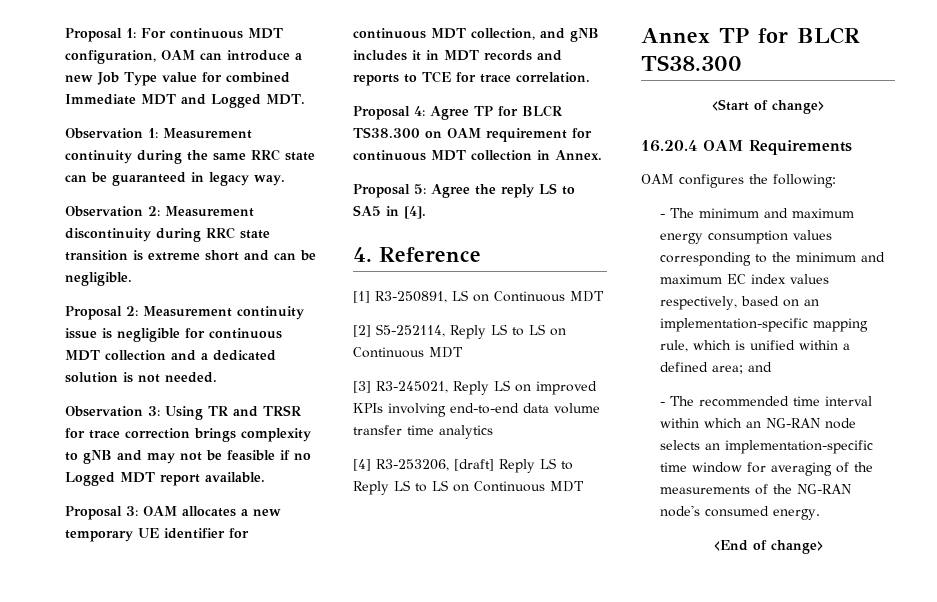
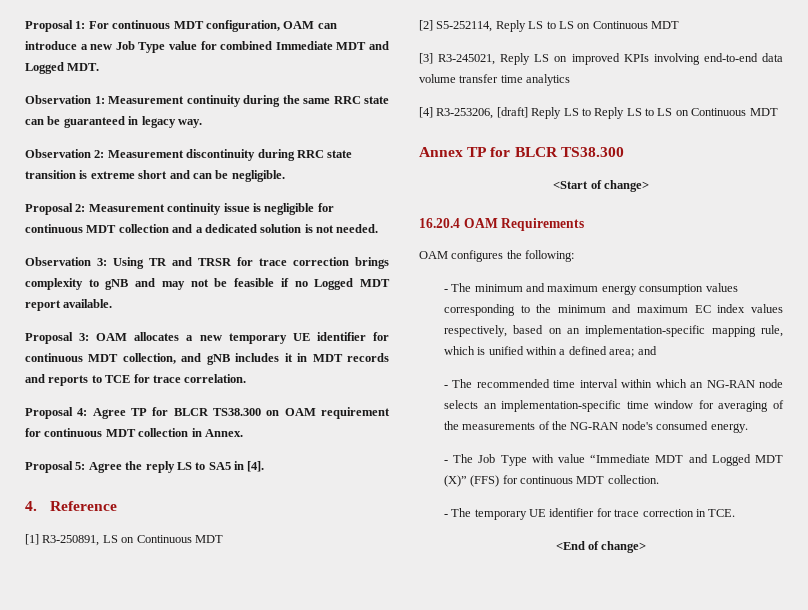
+ - The Job Type with value “Immediate MDT and Logged MDT (X)” (FFS) for continuous MDT collection.
+ - The temporary UE identifier for trace correction in TCE.

